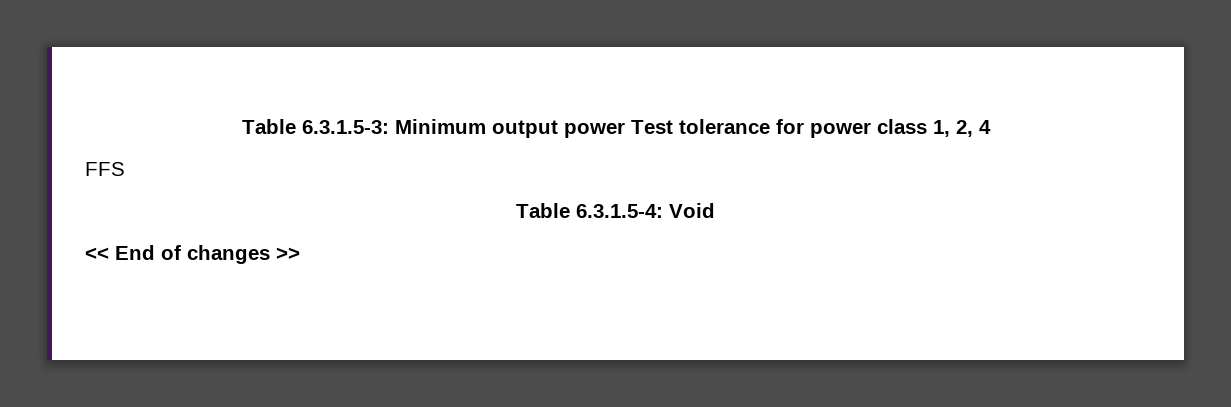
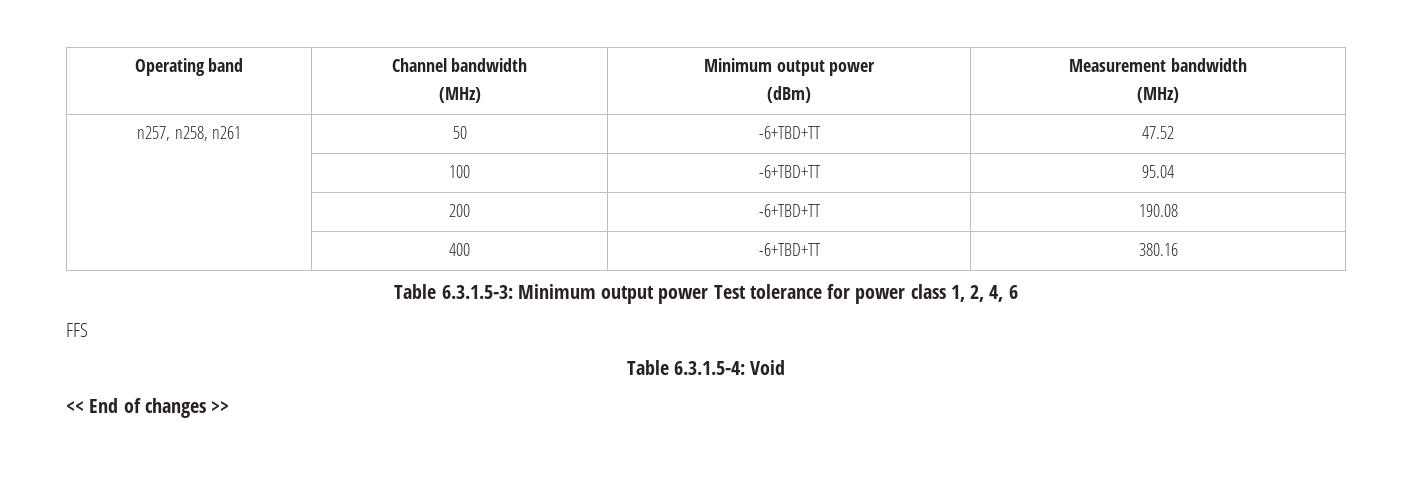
+ Operating band | Channel bandwidth
+ (MHz) | Minimum output power
+ (dBm) | Measurement bandwidth
+ (MHz)
+ n257, n258, n261 | 50 | -6+TBD+TT | 47.52
+ | 100 | -6+TBD+TT | 95.04
+ | 200 | -6+TBD+TT | 190.08
+ | 400 | -6+TBD+TT | 380.16
- Table 6.3.1.5-3: Minimum output power Test tolerance for power class 1, 2, 4
+ Table 6.3.1.5-3: Minimum output power Test tolerance for power class 1, 2, 4, 6

